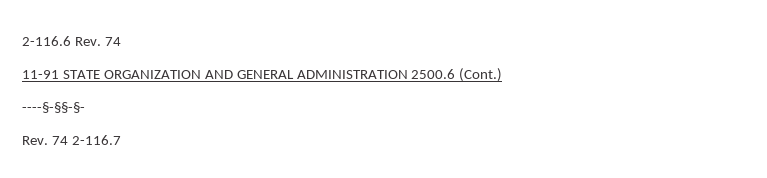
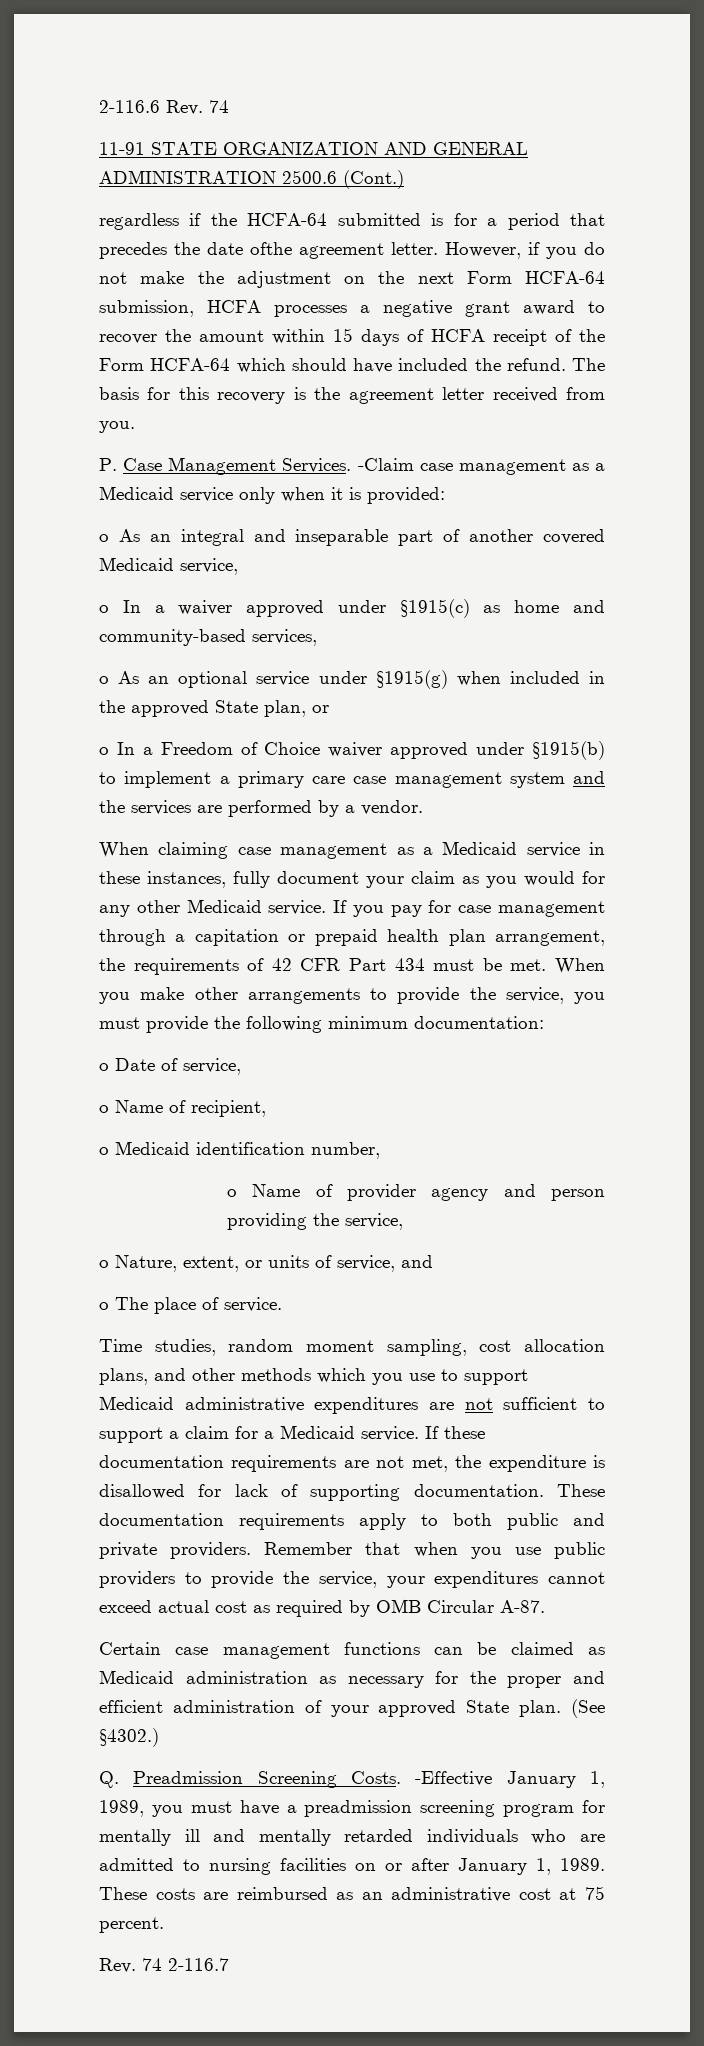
- ----§-§§-§-
+ regardless if the HCFA-64 submitted is for a period that precedes the date ofthe agreement letter. However, if you do not make the adjustment on the next Form HCFA-64 submission, HCFA processes a negative grant award to recover the amount within 15 days of HCFA receipt of the Form HCFA-64 which should have included the refund. The basis for this recovery is the agreement letter received from you.
+ P. Case Management Services. -Claim case management as a Medicaid service only when it is provided:
+ o As an integral and inseparable part of another covered Medicaid service,
+ o In a waiver approved under §1915(c) as home and community-based services,
+ o As an optional service under §1915(g) when included in the approved State plan, or
+ o In a Freedom of Choice waiver approved under §1915(b) to implement a primary care case management system and the services are performed by a vendor.
+ When claiming case management as a Medicaid service in these instances, fully document your claim as you would for any other Medicaid service. If you pay for case management through a capitation or prepaid health plan arrangement, the requirements of 42 CFR Part 434 must be met. When you make other arrangements to provide the service, you must provide the following minimum documentation:
+ o Date of service,
+ o Name of recipient,
+ o Medicaid identification number,
+ o Name of provider agency and person providing the service,
+ o Nature, extent, or units of service, and
+ o The place of service.
+ Time studies, random moment sampling, cost allocation plans, and other methods which you use to support Medicaid administrative expenditures are not sufficient to support a claim for a Medicaid service. If these documentation requirements are not met, the expenditure is disallowed for lack of supporting documentation. These documentation requirements apply to both public and private providers. Remember that when you use public providers to provide the service, your expenditures cannot exceed actual cost as required by OMB Circular A-87.
+ Certain case management functions can be claimed as Medicaid administration as necessary for the proper and efficient administration of your approved State plan. (See §4302.)
+ Q. Preadmission Screening Costs. -Effective January 1, 1989, you must have a preadmission screening program for mentally ill and mentally retarded individuals who are admitted to nursing facilities on or after January 1, 1989. These costs are reimbursed as an administrative cost at 75 percent.

